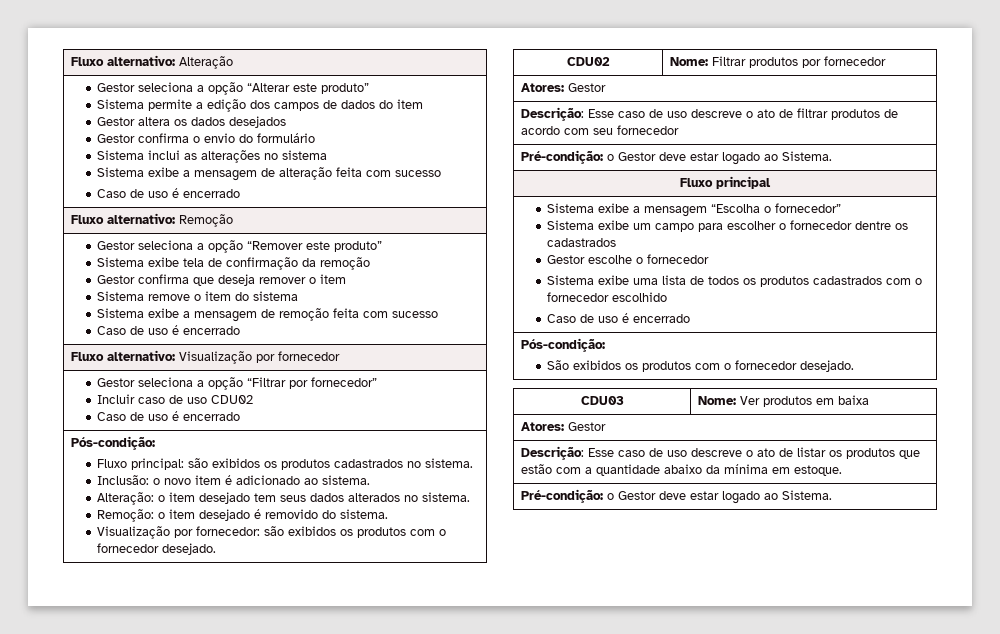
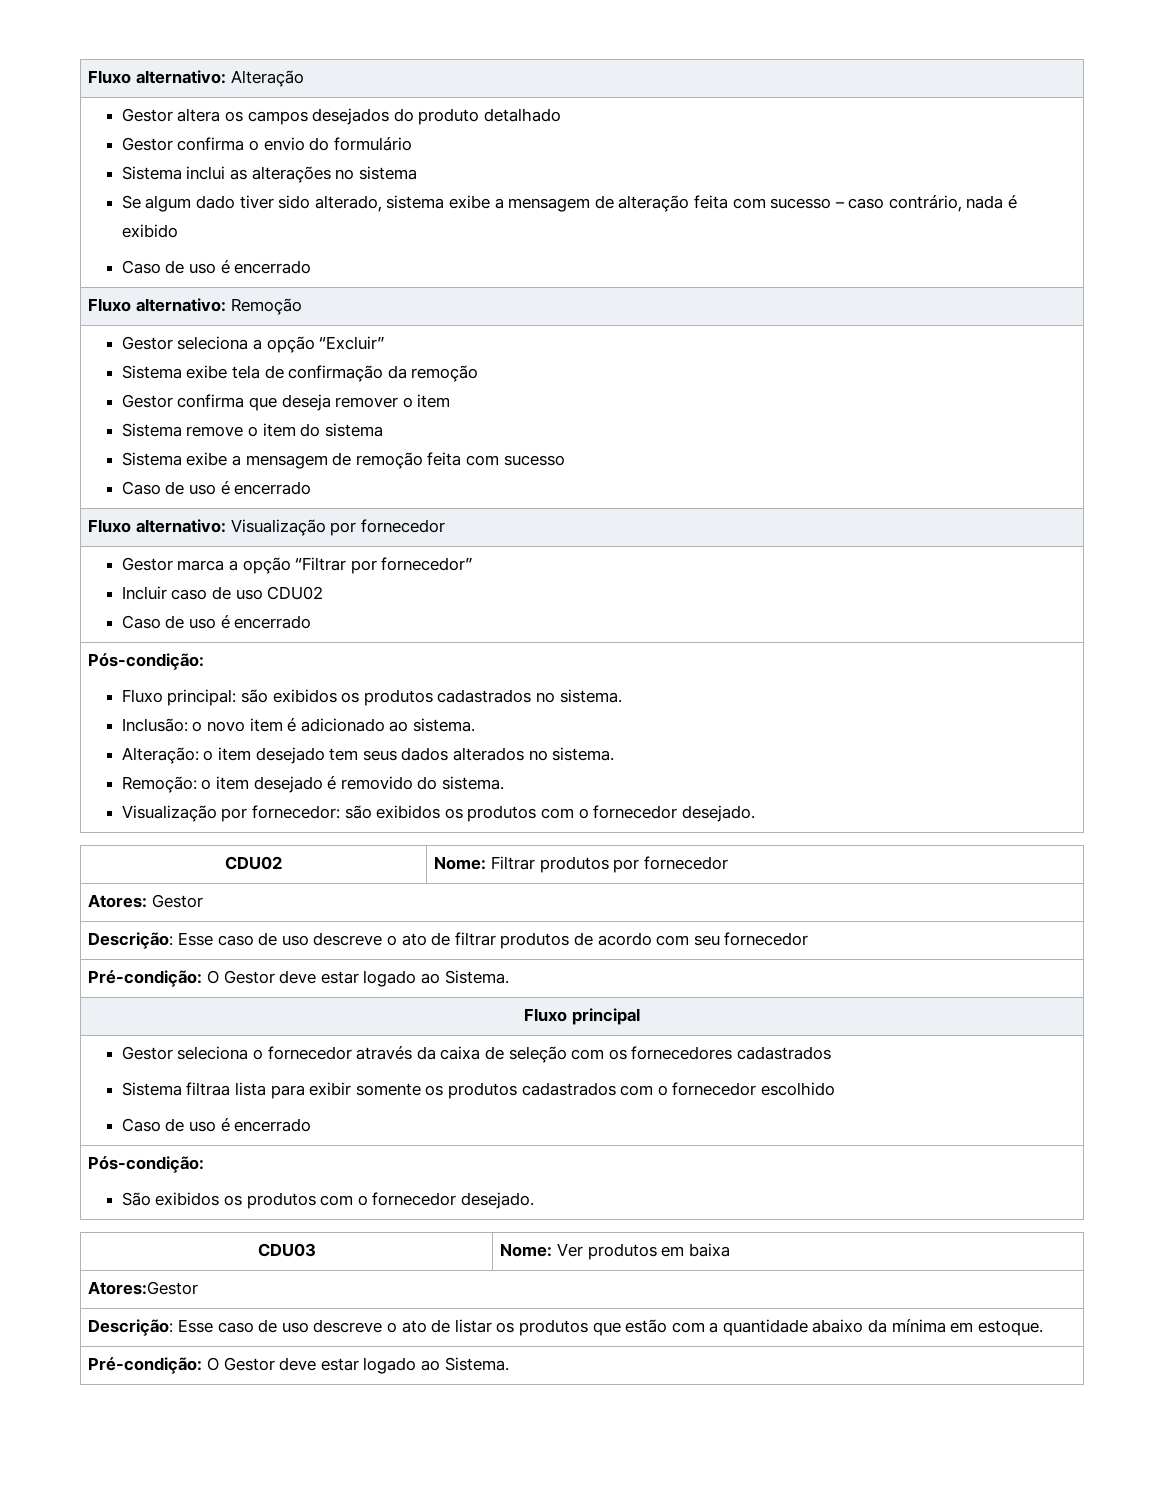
- Gestor seleciona a opção “Alterar este produto”
- Sistema permite a edição dos campos de dados do item
- Gestor altera os dados desejados
+ Gestor altera os campos desejados do produto detalhado
- Sistema exibe a mensagem de alteração feita com sucesso
+ Se algum dado tiver sido alterado, sistema exibe a mensagem de alteração feita com sucesso – caso contrário, nada é exibido
- Gestor seleciona a opção “Remover este produto”
+ Gestor seleciona a opção “Excluir”
- Gestor seleciona a opção “Filtrar por fornecedor”
+ Gestor marca a opção “Filtrar por fornecedor”
  Descrição: Esse caso de uso descreve o ato de filtrar produtos de acordo com seu fornecedor
- Pré-condição: o Gestor deve estar logado ao Sistema.
+ Pré-condição: O Gestor deve estar logado ao Sistema.
- Sistema exibe a mensagem “Escolha o fornecedor”
- Sistema exibe um campo para escolher o fornecedor dentre os cadastrados
- Gestor escolhe o fornecedor
- Sistema exibe uma lista de todos os produtos cadastrados com o fornecedor escolhido
+ Gestor seleciona o fornecedor através da caixa de seleção com os fornecedores cadastrados
+ Sistema filtraa lista para exibir somente os produtos cadastrados com o fornecedor escolhido
  CDU03 | Nome: Ver produtos em baixa
- Atores: Gestor
+ Atores:Gestor
  Descrição: Esse caso de uso descreve o ato de listar os produtos que estão com a quantidade abaixo da mínima em estoque.
- Pré-condição: o Gestor deve estar logado ao Sistema.
+ Pré-condição: O Gestor deve estar logado ao Sistema.

